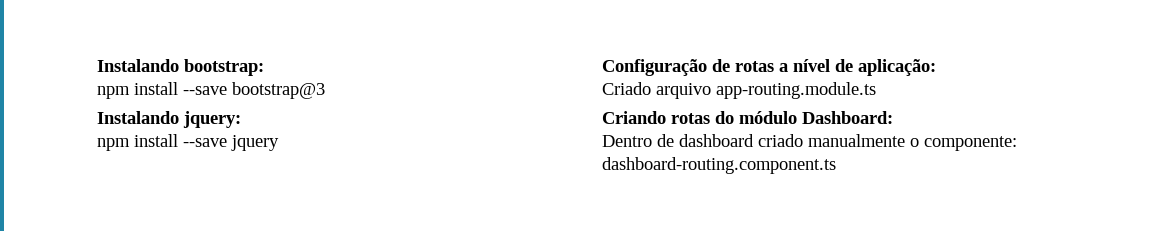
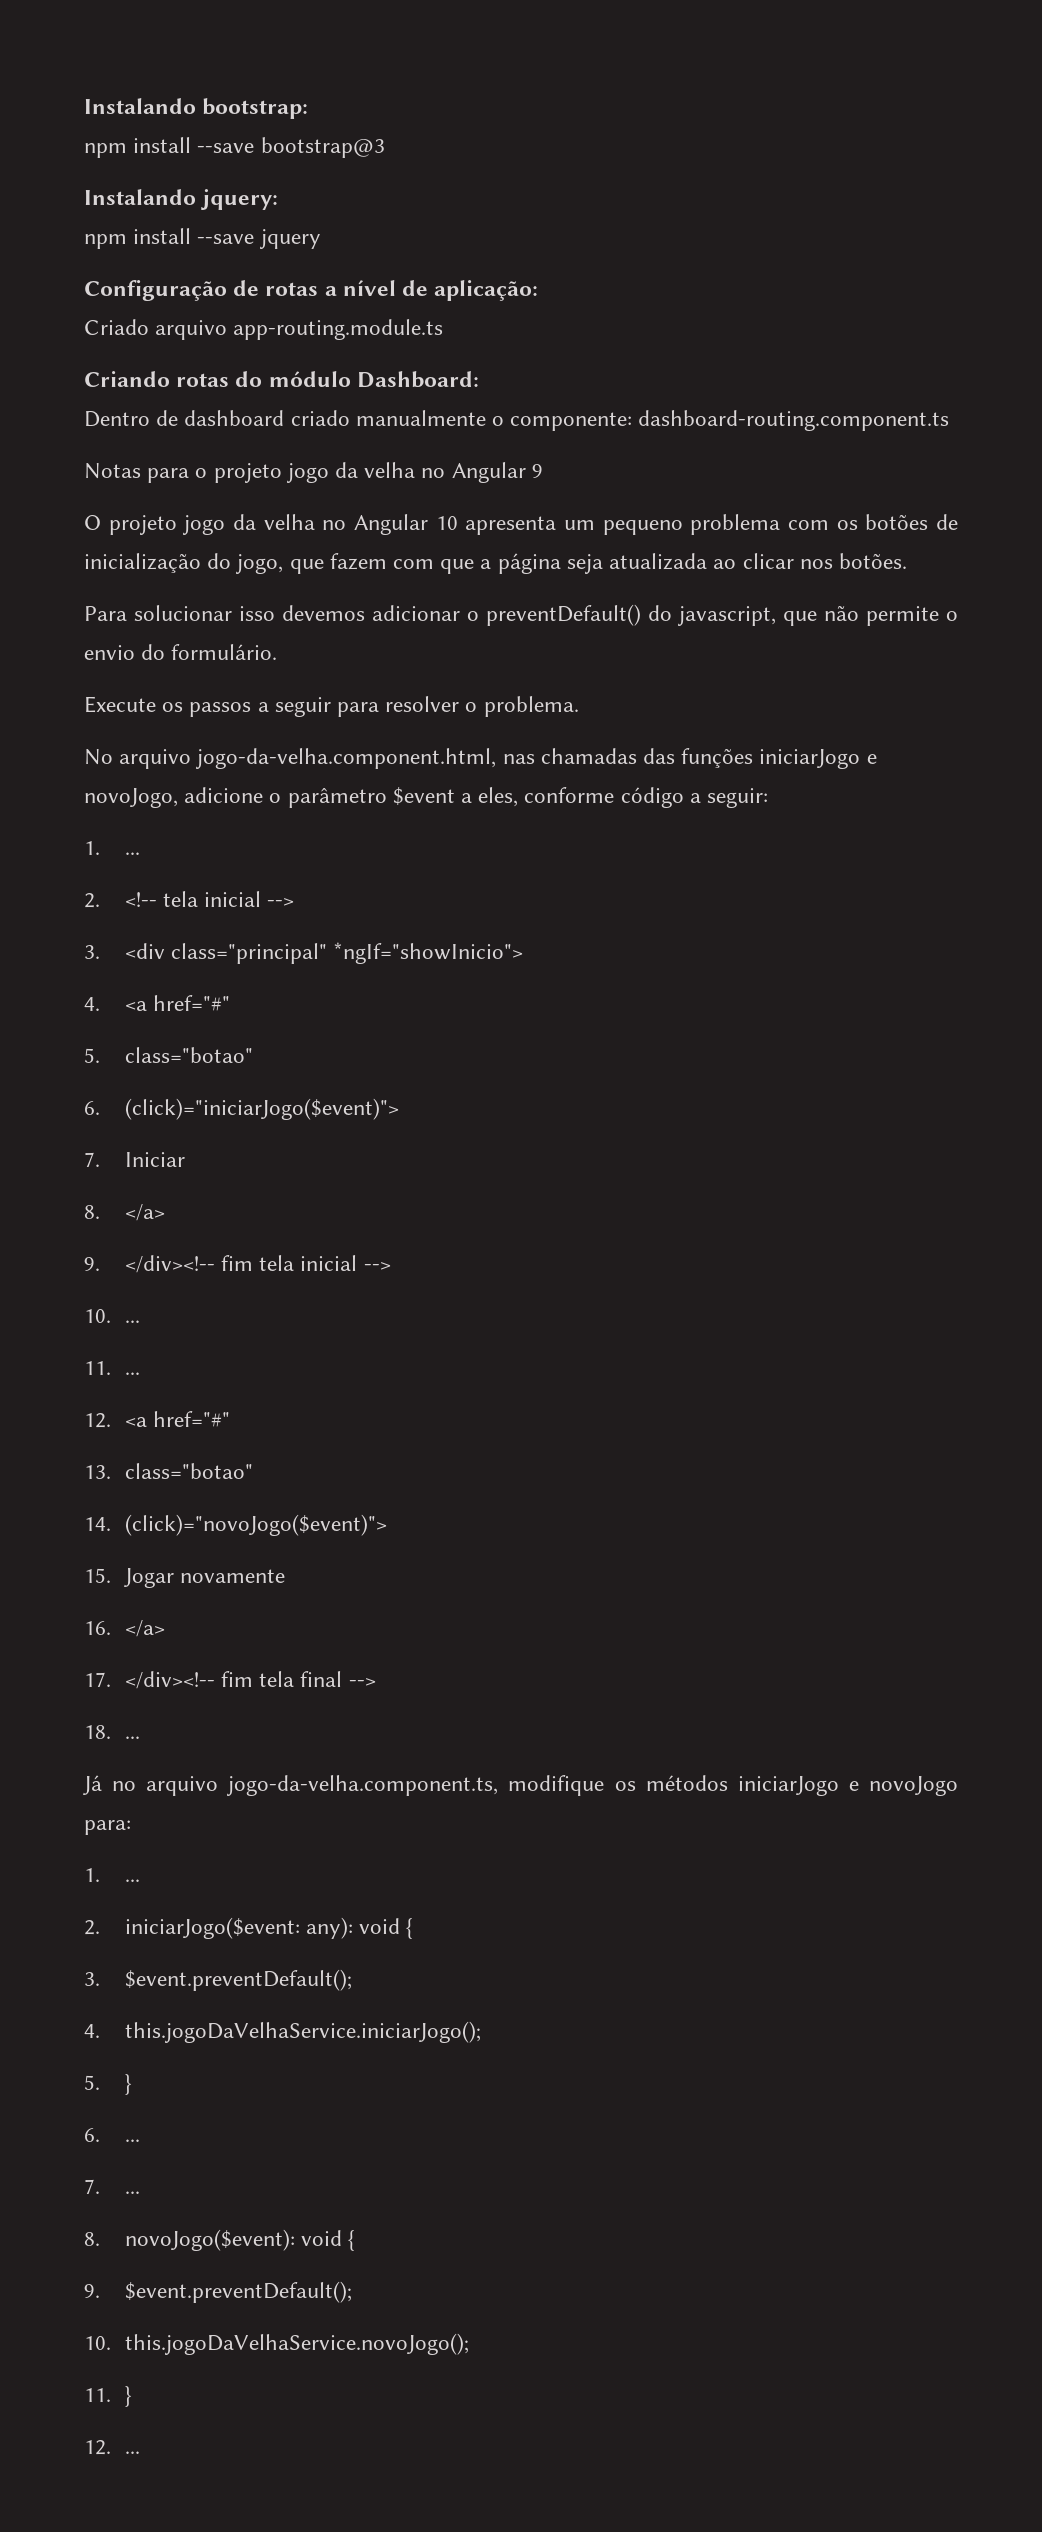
+ Notas para o projeto jogo da velha no Angular 9
+ O projeto jogo da velha no Angular 10 apresenta um pequeno problema com os botões de inicialização do jogo, que fazem com que a página seja atualizada ao clicar nos botões.
+ Para solucionar isso devemos adicionar o preventDefault() do javascript, que não permite o envio do formulário.
+ Execute os passos a seguir para resolver o problema.
+ No arquivo jogo-da-velha.component.html, nas chamadas das funções iniciarJogo e novoJogo, adicione o parâmetro $event a eles, conforme código a seguir:
+ 1. ...
+ 2. <!-- tela inicial -->
+ 3. <div class="principal" *ngIf="showInicio">
+ 4. <a href="#"
+ 5. class="botao"
+ 6. (click)="iniciarJogo($event)">
+ 7. Iniciar
+ 8. </a>
+ 9. </div><!-- fim tela inicial -->
+ 10. ...
+ 11. ...
+ 12. <a href="#"
+ 13. class="botao"
+ 14. (click)="novoJogo($event)">
+ 15. Jogar novamente
+ 16. </a>
+ 17. </div><!-- fim tela final -->
+ 18. ...
+ Já no arquivo jogo-da-velha.component.ts, modifique os métodos iniciarJogo e novoJogo para:
+ 1. ...
+ 2. iniciarJogo($event: any): void {
+ 3. $event.preventDefault();
+ 4. this.jogoDaVelhaService.iniciarJogo();
+ 5. }
+ 6. ...
+ 7. ...
+ 8. novoJogo($event): void {
+ 9. $event.preventDefault();
+ 10. this.jogoDaVelhaService.novoJogo();
+ 11. }
+ 12. ...

